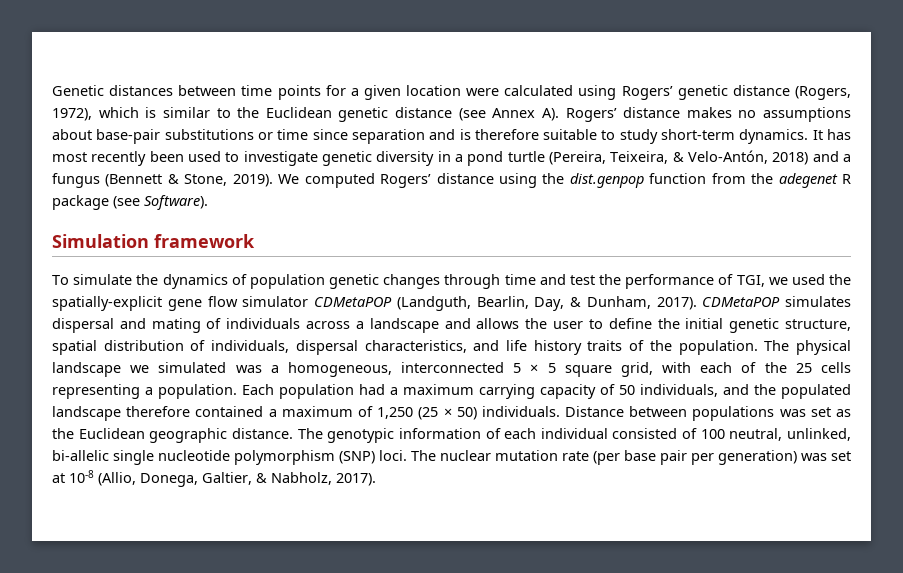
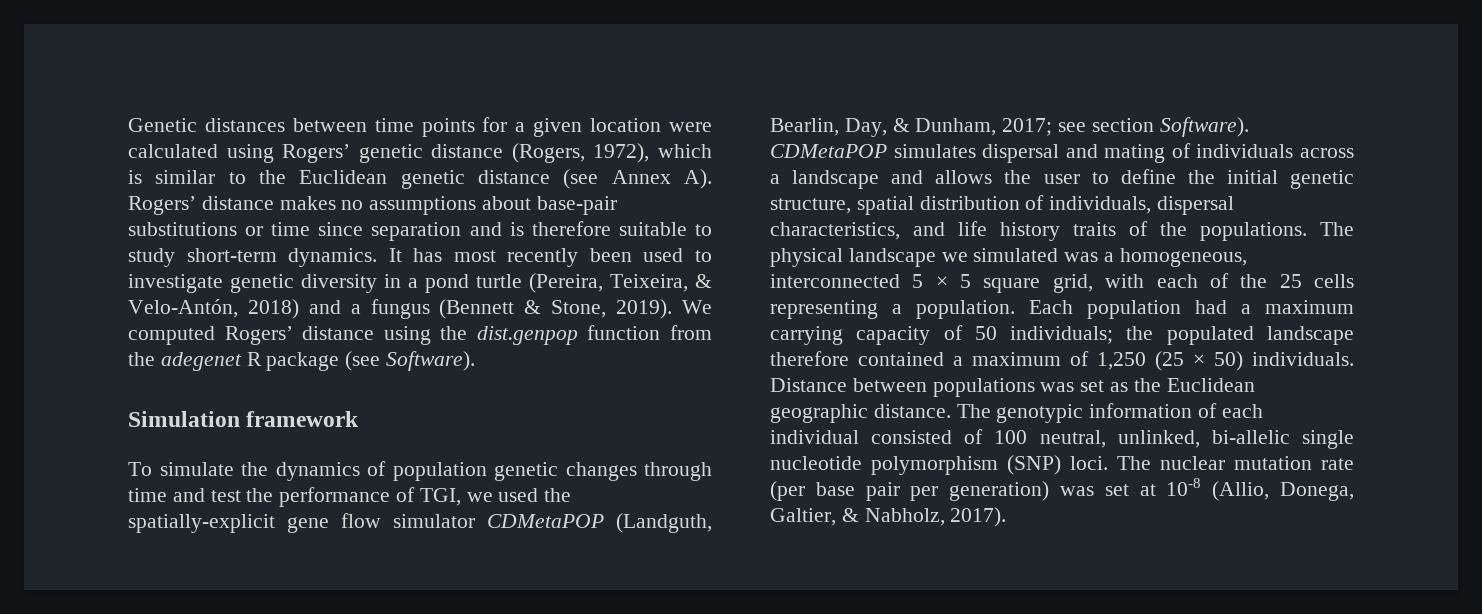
- To simulate the dynamics of population genetic changes through time and test the performance of TGI, we used the spatially-explicit gene flow simulator CDMetaPOP (Landguth, Bearlin, Day, & Dunham, 2017).
+ To simulate the dynamics of population genetic changes through time and test the performance of TGI, we used the spatially-explicit gene flow simulator CDMetaPOP (Landguth, Bearlin, Day, & Dunham, 2017; see section Software).
- CDMetaPOP simulates dispersal and mating of individuals across a landscape and allows the user to define the initial genetic structure, spatial distribution of individuals, dispersal characteristics, and life history traits of the population.
+ CDMetaPOP simulates dispersal and mating of individuals across a landscape and allows the user to define the initial genetic structure, spatial distribution of individuals, dispersal characteristics, and life history traits of the populations.
- Each population had a maximum carrying capacity of 50 individuals, and the populated landscape therefore contained a maximum of 1,250 (25 × 50) individuals.
+ Each population had a maximum carrying capacity of 50 individuals; the populated landscape therefore contained a maximum of 1,250 (25 × 50) individuals.

